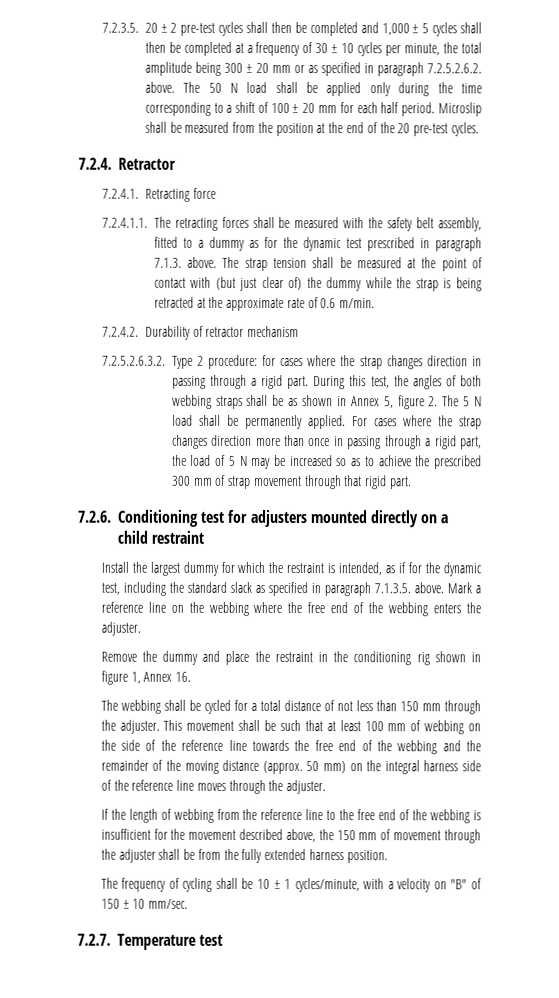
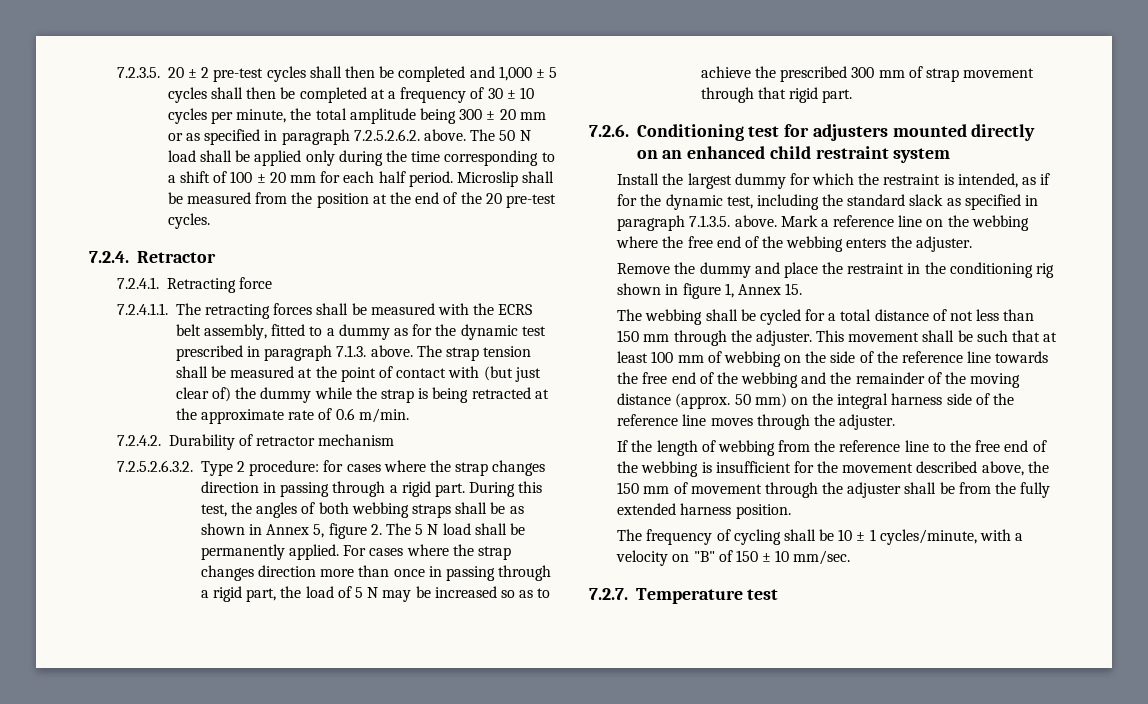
- 7.2.4.1.1. The retracting forces shall be measured with the safety belt assembly, fitted to a dummy as for the dynamic test prescribed in paragraph 7.1.3. above.
+ 7.2.4.1.1. The retracting forces shall be measured with the ECRS belt assembly, fitted to a dummy as for the dynamic test prescribed in paragraph 7.1.3. above.
- 7.2.6. Conditioning test for adjusters mounted directly on a child restraint
+ 7.2.6. Conditioning test for adjusters mounted directly on an enhanced child restraint system
- Remove the dummy and place the restraint in the conditioning rig shown in figure 1, Annex 16.
+ Remove the dummy and place the restraint in the conditioning rig shown in figure 1, Annex 15.

